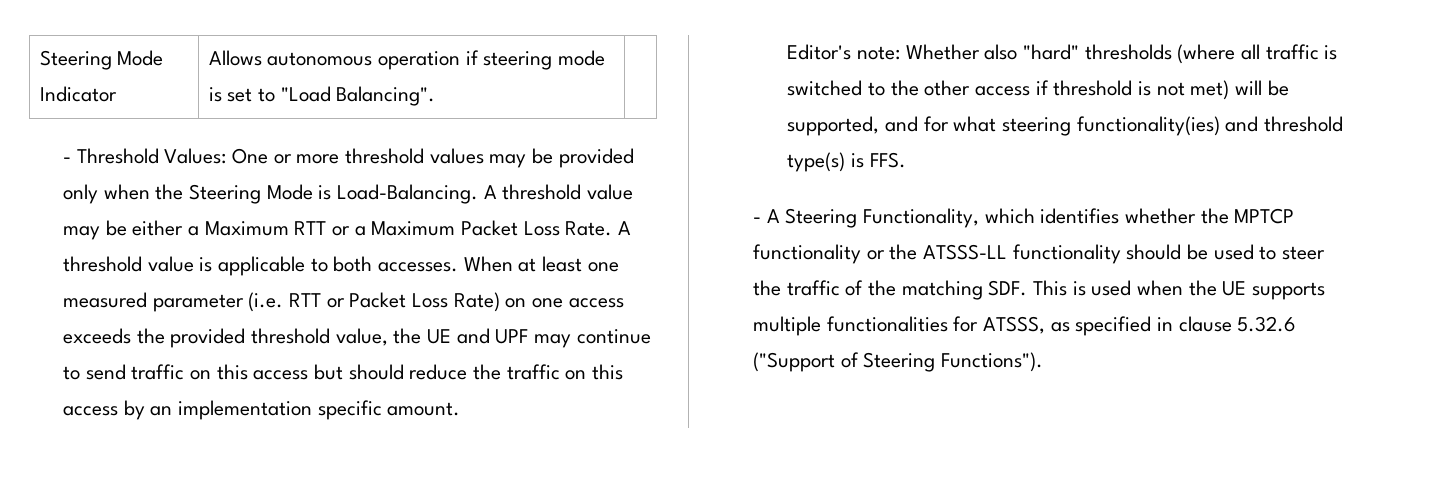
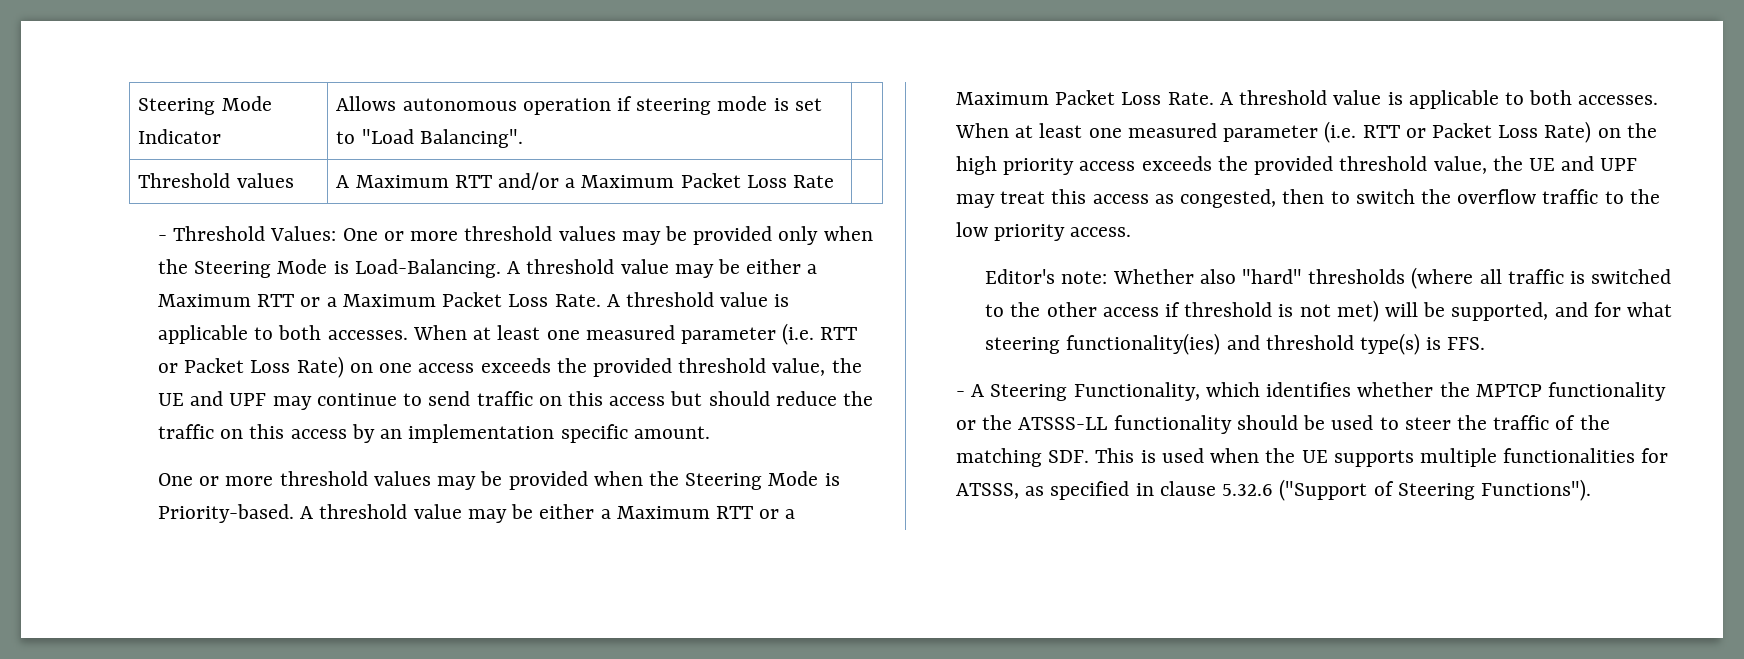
+ Threshold values | A Maximum RTT and/or a Maximum Packet Loss Rate |
+ One or more threshold values may be provided when the Steering Mode is Priority-based. A threshold value may be either a Maximum RTT or a Maximum Packet Loss Rate. A threshold value is applicable to both accesses. When at least one measured parameter (i.e. RTT or Packet Loss Rate) on the high priority access exceeds the provided threshold value, the UE and UPF may treat this access as congested, then to switch the overflow traffic to the low priority access.

